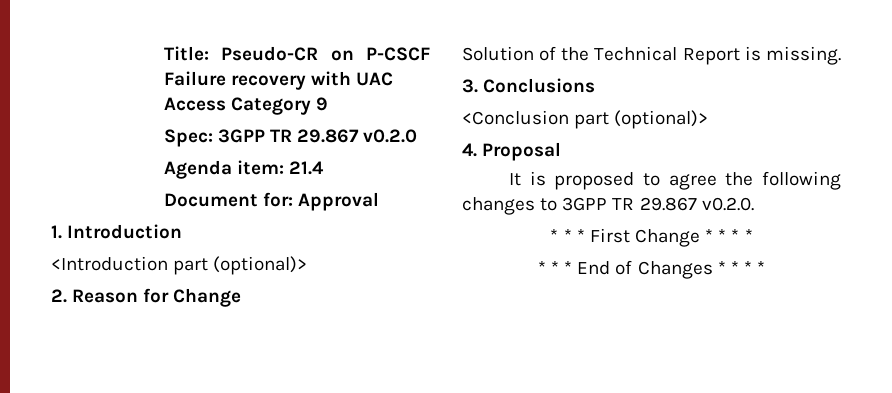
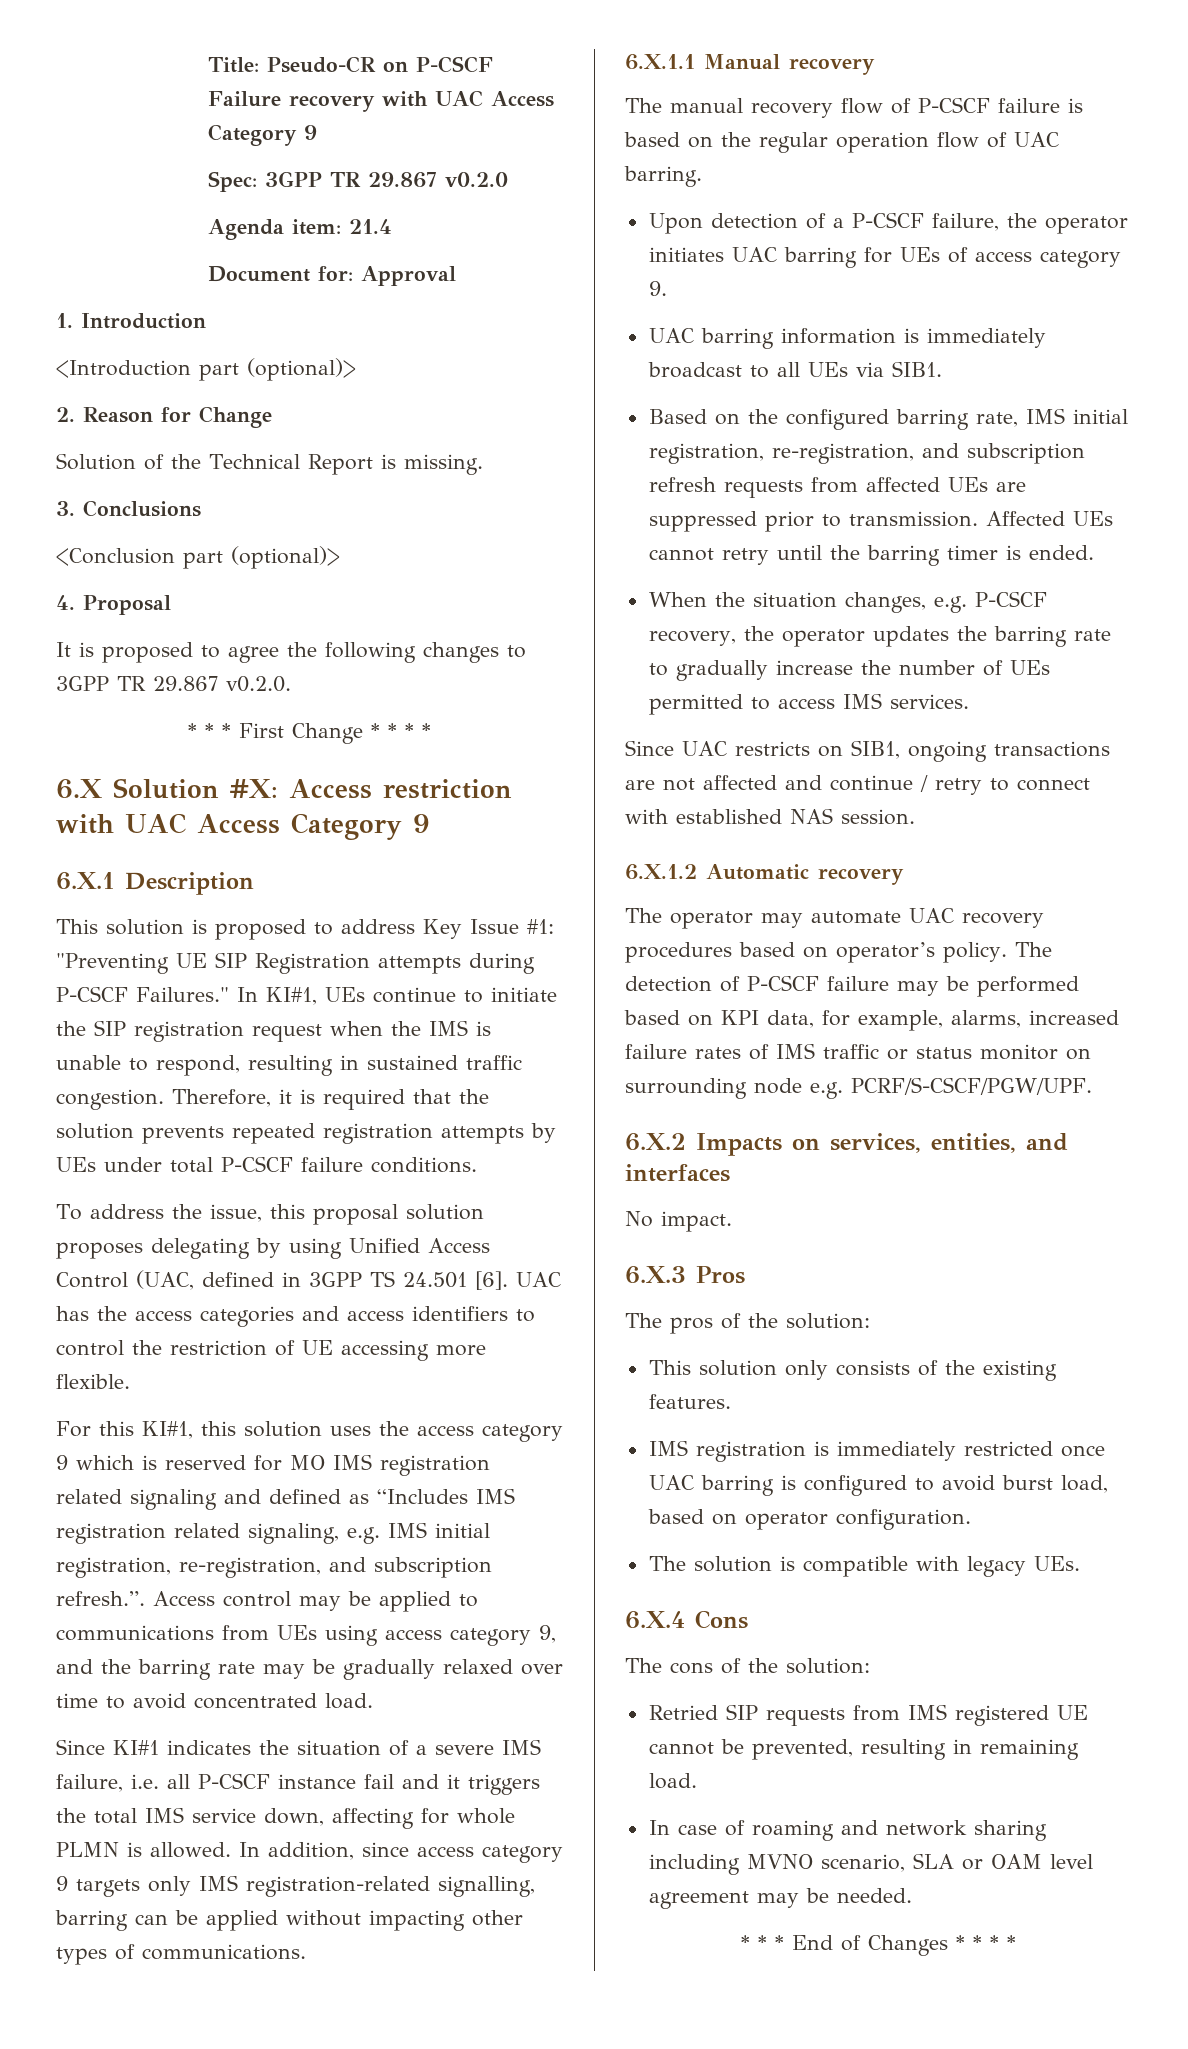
+ 6.X Solution #X: Access restriction with UAC Access Category 9
+ 6.X.1 Description
+ This solution is proposed to address Key Issue #1: "Preventing UE SIP Registration attempts during P-CSCF Failures." In KI#1, UEs continue to initiate the SIP registration request when the IMS is unable to respond, resulting in sustained traffic congestion. Therefore, it is required that the solution prevents repeated registration attempts by UEs under total P-CSCF failure conditions.
+ To address the issue, this proposal solution proposes delegating by using Unified Access Control (UAC, defined in 3GPP TS 24.501 [6]. UAC has the access categories and access identifiers to control the restriction of UE accessing more flexible.
+ For this KI#1, this solution uses the access category 9 which is reserved for MO IMS registration related signaling and defined as “Includes IMS registration related signaling, e.g. IMS initial registration, re-registration, and subscription refresh.”. Access control may be applied to communications from UEs using access category 9, and the barring rate may be gradually relaxed over time to avoid concentrated load.
+ Since KI#1 indicates the situation of a severe IMS failure, i.e. all P-CSCF instance fail and it triggers the total IMS service down, affecting for whole PLMN is allowed. In addition, since access category 9 targets only IMS registration-related signalling, barring can be applied without impacting other types of communications.
+ 6.X.1.1 Manual recovery
+ The manual recovery flow of P-CSCF failure is based on the regular operation flow of UAC barring.
+ Upon detection of a P-CSCF failure, the operator initiates UAC barring for UEs of access category 9.
+ UAC barring information is immediately broadcast to all UEs via SIB1.
+ Based on the configured barring rate, IMS initial registration, re-registration, and subscription refresh requests from affected UEs are suppressed prior to transmission. Affected UEs cannot retry until the barring timer is ended.
+ When the situation changes, e.g. P-CSCF recovery, the operator updates the barring rate to gradually increase the number of UEs permitted to access IMS services.
+ Since UAC restricts on SIB1, ongoing transactions are not affected and continue / retry to connect with established NAS session.
+ 6.X.1.2 Automatic recovery
+ The operator may automate UAC recovery procedures based on operator’s policy. The detection of P-CSCF failure may be performed based on KPI data, for example, alarms, increased failure rates of IMS traffic or status monitor on surrounding node e.g. PCRF/S-CSCF/PGW/UPF.
+ 6.X.2 Impacts on services, entities, and interfaces
+ No impact.
+ 6.X.3 Pros
+ The pros of the solution:
+ This solution only consists of the existing features.
+ IMS registration is immediately restricted once UAC barring is configured to avoid burst load, based on operator configuration.
+ The solution is compatible with legacy UEs.
+ 6.X.4 Cons
+ The cons of the solution:
+ Retried SIP requests from IMS registered UE cannot be prevented, resulting in remaining load.
+ In case of roaming and network sharing including MVNO scenario, SLA or OAM level agreement may be needed.

